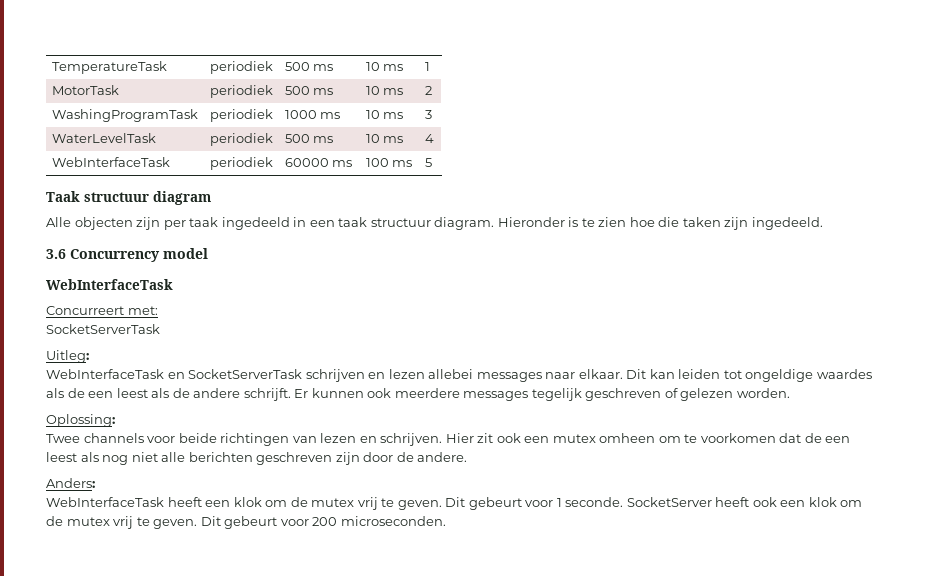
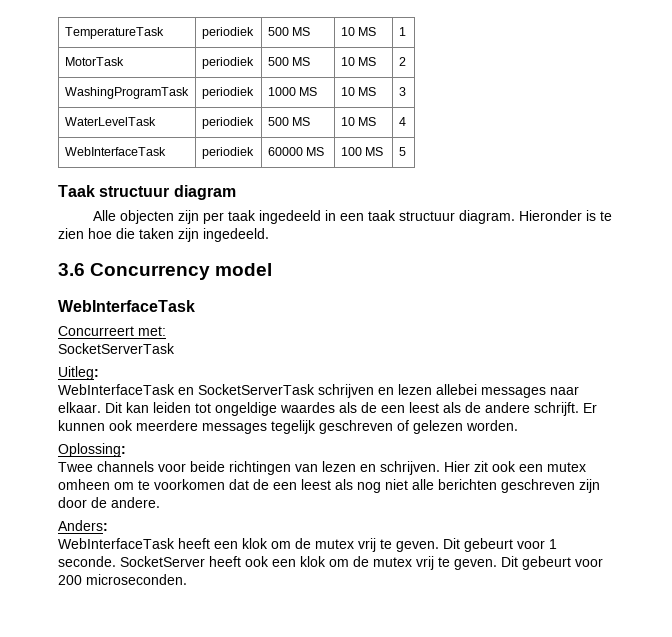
- TemperatureTask | periodiek | 500 ms | 10 ms | 1
+ TemperatureTask | periodiek | 500 MS | 10 MS | 1
- MotorTask | periodiek | 500 ms | 10 ms | 2
+ MotorTask | periodiek | 500 MS | 10 MS | 2
- WashingProgramTask | periodiek | 1000 ms | 10 ms | 3
+ WashingProgramTask | periodiek | 1000 MS | 10 MS | 3
- WaterLevelTask | periodiek | 500 ms | 10 ms | 4
+ WaterLevelTask | periodiek | 500 MS | 10 MS | 4
- WebInterfaceTask | periodiek | 60000 ms | 100 ms | 5
+ WebInterfaceTask | periodiek | 60000 MS | 100 MS | 5

